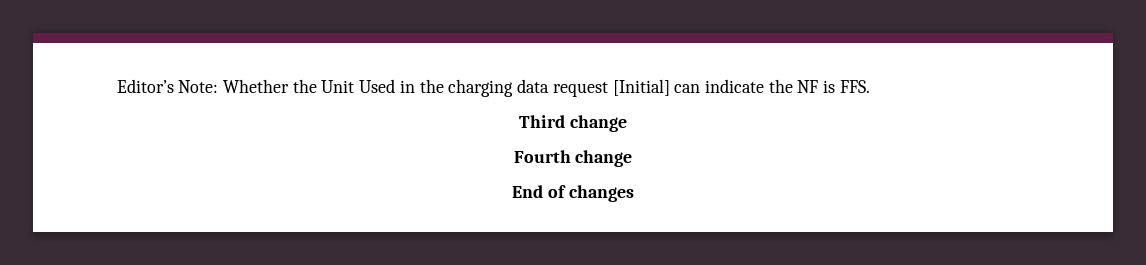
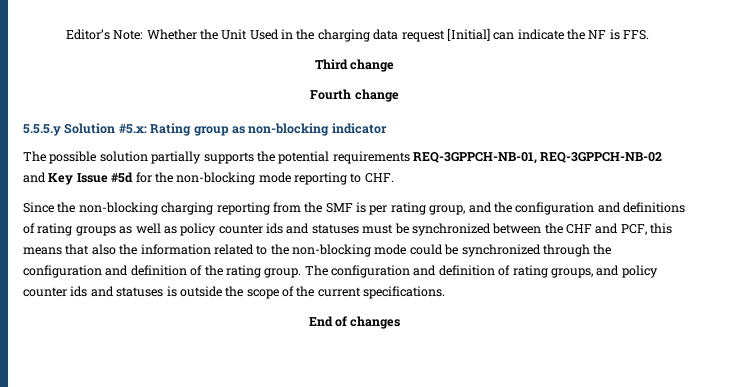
+ 5.5.5.y Solution #5.x: Rating group as non-blocking indicator
+ The possible solution partially supports the potential requirements REQ-3GPPCH-NB-01, REQ-3GPPCH-NB-02 and Key Issue #5d for the non-blocking mode reporting to CHF.
+ Since the non-blocking charging reporting from the SMF is per rating group, and the configuration and definitions of rating groups as well as policy counter ids and statuses must be synchronized between the CHF and PCF, this means that also the information related to the non-blocking mode could be synchronized through the configuration and definition of the rating group. The configuration and definition of rating groups, and policy counter ids and statuses is outside the scope of the current specifications.

